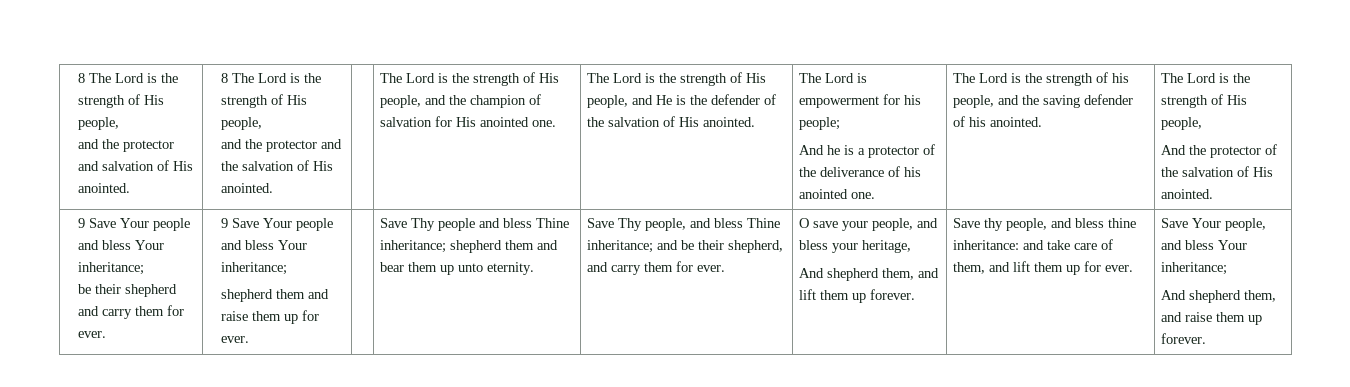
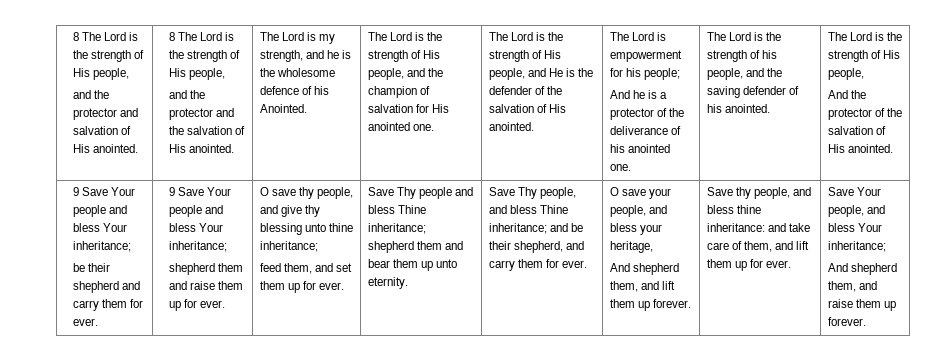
+ The Lord is my strength, and he is the wholesome defence of his Anointed.
+ O save thy people, and give thy blessing unto thine inheritance;
+ feed them, and set them up for ever.

